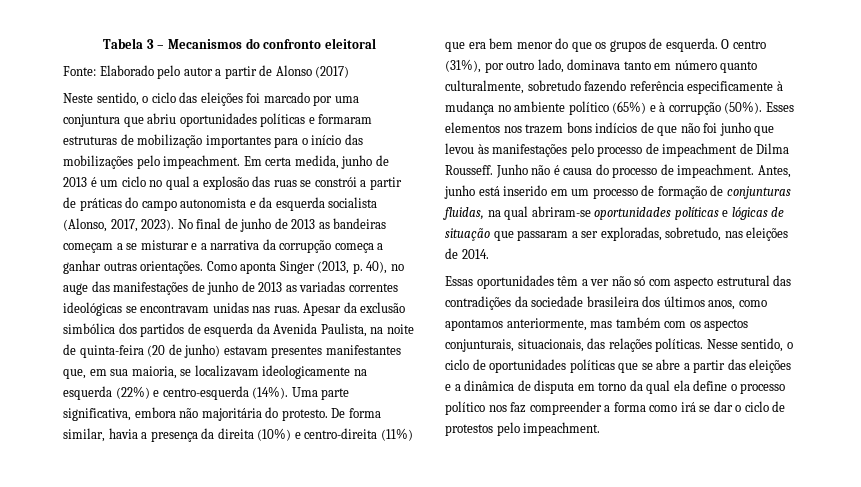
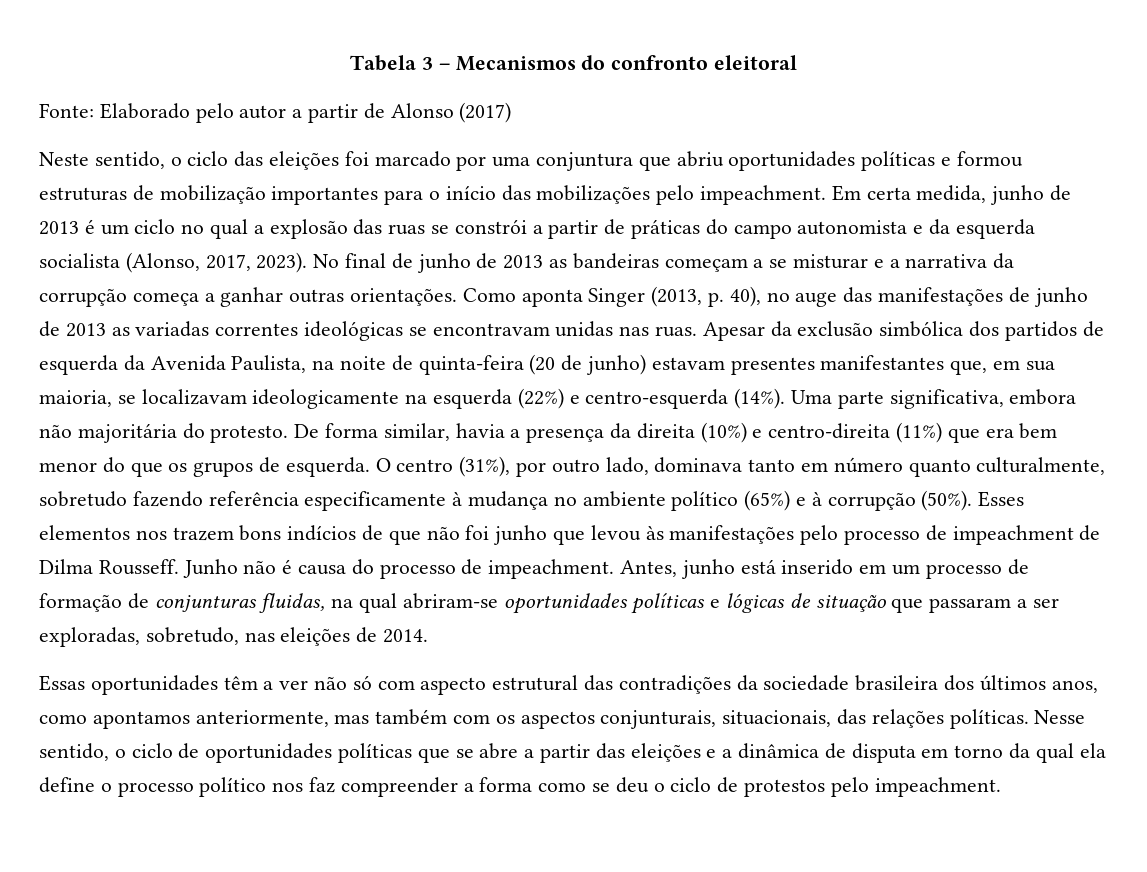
- Neste sentido, o ciclo das eleições foi marcado por uma conjuntura que abriu oportunidades políticas e formaram estruturas de mobilização importantes para o início das mobilizações pelo impeachment.
+ Neste sentido, o ciclo das eleições foi marcado por uma conjuntura que abriu oportunidades políticas e formou estruturas de mobilização importantes para o início das mobilizações pelo impeachment.
- Nesse sentido, o ciclo de oportunidades políticas que se abre a partir das eleições e a dinâmica de disputa em torno da qual ela define o processo político nos faz compreender a forma como irá se dar o ciclo de protestos pelo impeachment.
+ Nesse sentido, o ciclo de oportunidades políticas que se abre a partir das eleições e a dinâmica de disputa em torno da qual ela define o processo político nos faz compreender a forma como se deu o ciclo de protestos pelo impeachment.

